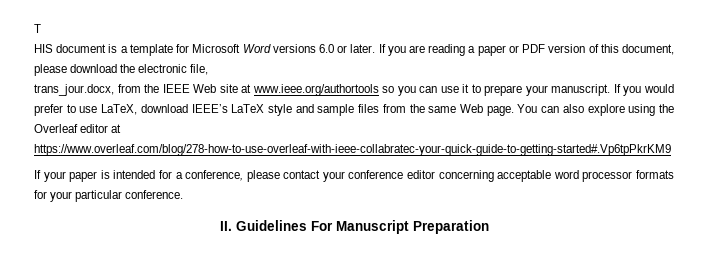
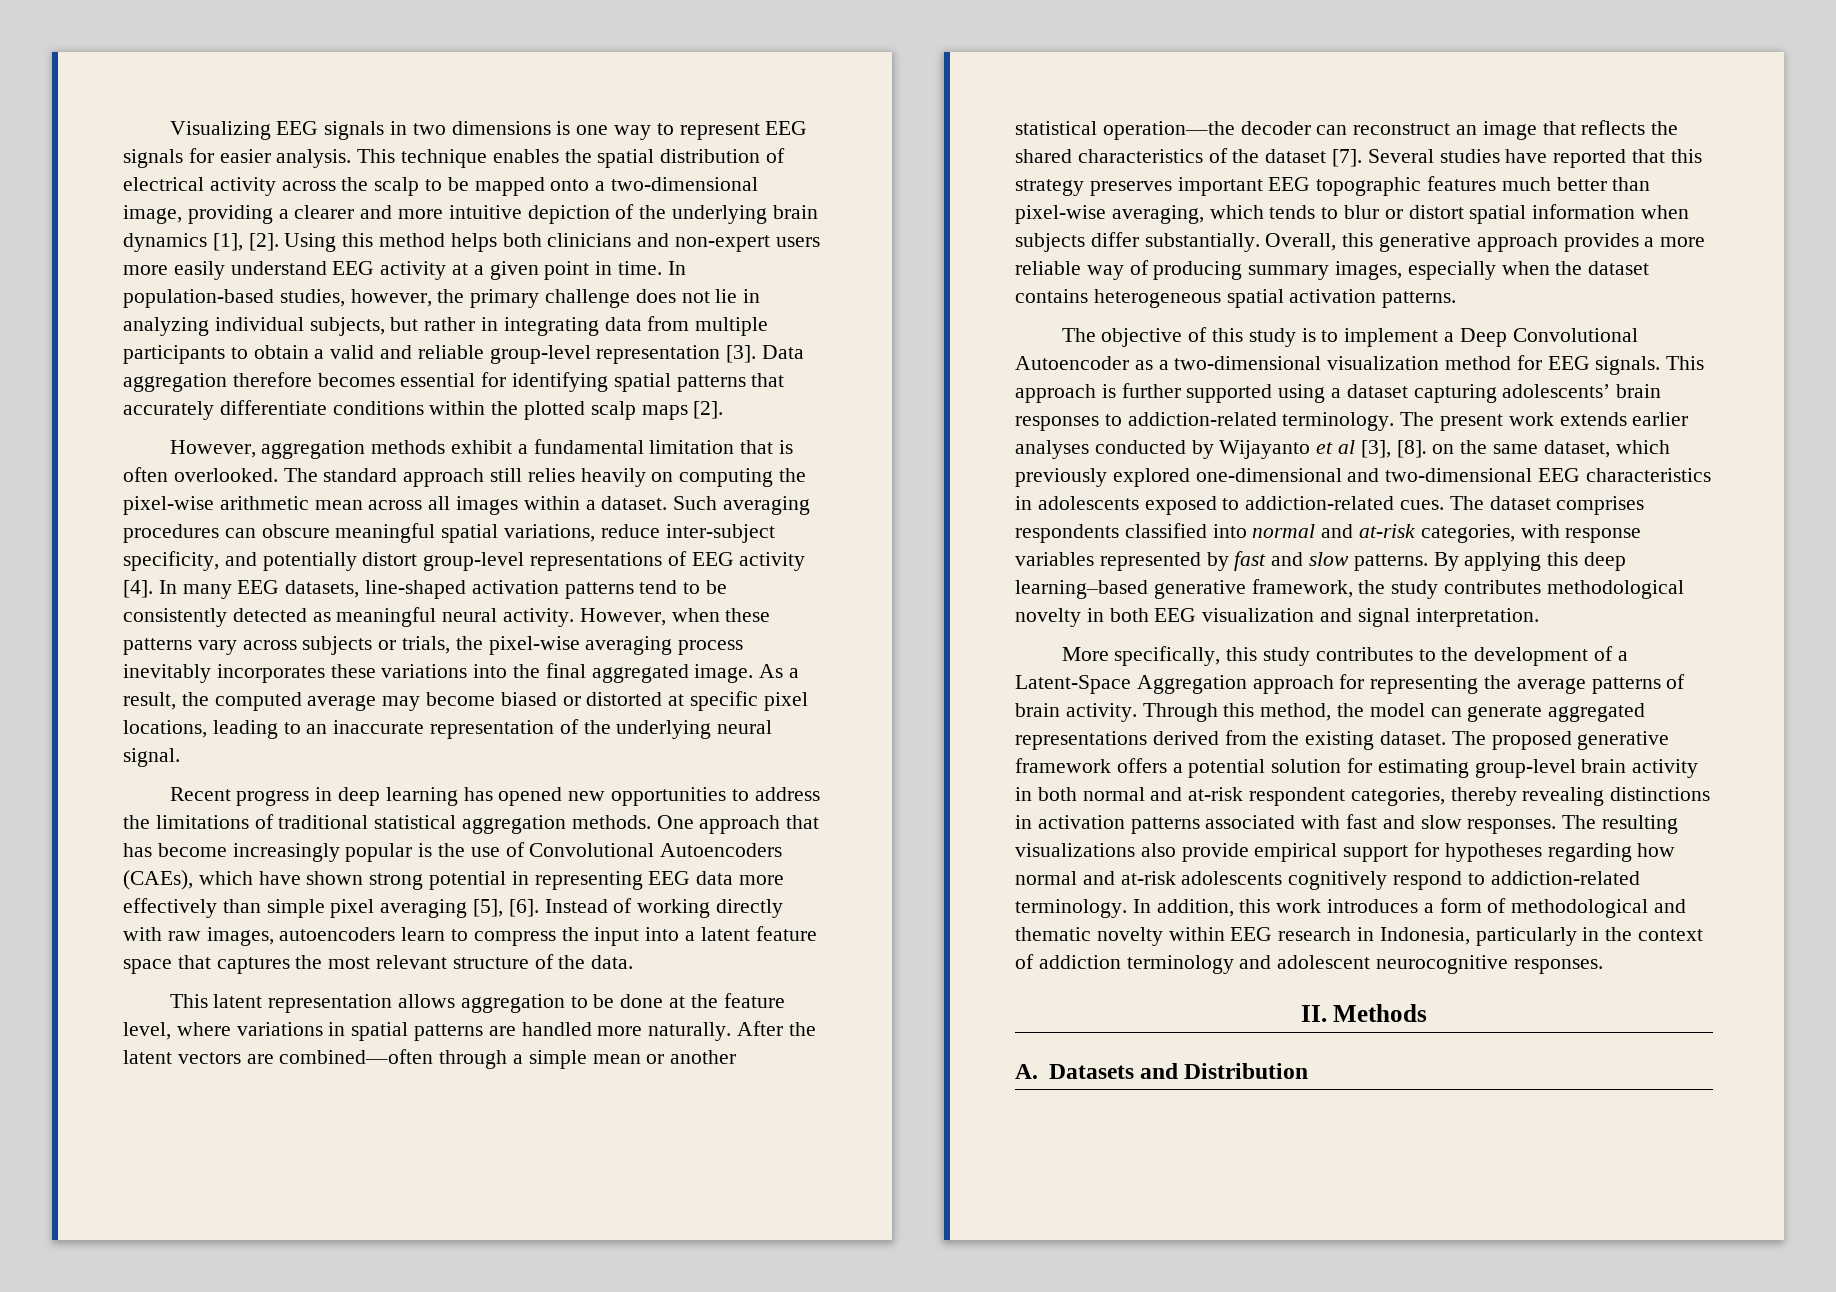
- T
- HIS document is a template for Microsoft Word versions 6.0 or later. If you are reading a paper or PDF version of this document, please download the electronic file,
- trans_jour.docx, from the IEEE Web site at www.ieee.org/authortools so you can use it to prepare your manuscript. If you would prefer to use LaTeX, download IEEE’s LaTeX style and sample files from the same Web page. You can also explore using the Overleaf editor at https://www.overleaf.com/blog/278-how-to-use-overleaf-with-ieee-collabratec-your-quick-guide-to-getting-started#.Vp6tpPkrKM9
- If your paper is intended for a conference, please contact your conference editor concerning acceptable word processor formats for your particular conference.
- II. Guidelines For Manuscript Preparation
+ Visualizing EEG signals in two dimensions is one way to represent EEG signals for easier analysis. This technique enables the spatial distribution of electrical activity across the scalp to be mapped onto a two-dimensional image, providing a clearer and more intuitive depiction of the underlying brain dynamics [1], [2]. Using this method helps both clinicians and non-expert users more easily understand EEG activity at a given point in time. In population-based studies, however, the primary challenge does not lie in analyzing individual subjects, but rather in integrating data from multiple participants to obtain a valid and reliable group-level representation [3]. Data aggregation therefore becomes essential for identifying spatial patterns that accurately differentiate conditions within the plotted scalp maps [2].
+ However, aggregation methods exhibit a fundamental limitation that is often overlooked. The standard approach still relies heavily on computing the pixel-wise arithmetic mean across all images within a dataset. Such averaging procedures can obscure meaningful spatial variations, reduce inter-subject specificity, and potentially distort group-level representations of EEG activity [4]. In many EEG datasets, line-shaped activation patterns tend to be consistently detected as meaningful neural activity. However, when these patterns vary across subjects or trials, the pixel-wise averaging process inevitably incorporates these variations into the final aggregated image. As a result, the computed average may become biased or distorted at specific pixel locations, leading to an inaccurate representation of the underlying neural signal.
+ Recent progress in deep learning has opened new opportunities to address the limitations of traditional statistical aggregation methods. One approach that has become increasingly popular is the use of Convolutional Autoencoders (CAEs), which have shown strong potential in representing EEG data more effectively than simple pixel averaging [5], [6]. Instead of working directly with raw images, autoencoders learn to compress the input into a latent feature space that captures the most relevant structure of the data.
+ This latent representation allows aggregation to be done at the feature level, where variations in spatial patterns are handled more naturally. After the latent vectors are combined—often through a simple mean or another statistical operation—the decoder can reconstruct an image that reflects the shared characteristics of the dataset [7]. Several studies have reported that this strategy preserves important EEG topographic features much better than pixel-wise averaging, which tends to blur or distort spatial information when subjects differ substantially. Overall, this generative approach provides a more reliable way of producing summary images, especially when the dataset contains heterogeneous spatial activation patterns.
+ The objective of this study is to implement a Deep Convolutional Autoencoder as a two-dimensional visualization method for EEG signals. This approach is further supported using a dataset capturing adolescents’ brain responses to addiction-related terminology. The present work extends earlier analyses conducted by Wijayanto et al [3], [8]. on the same dataset, which previously explored one-dimensional and two-dimensional EEG characteristics in adolescents exposed to addiction-related cues. The dataset comprises respondents classified into normal and at-risk categories, with response variables represented by fast and slow patterns. By applying this deep learning–based generative framework, the study contributes methodological novelty in both EEG visualization and signal interpretation.
+ More specifically, this study contributes to the development of a Latent-Space Aggregation approach for representing the average patterns of brain activity. Through this method, the model can generate aggregated representations derived from the existing dataset. The proposed generative framework offers a potential solution for estimating group-level brain activity in both normal and at-risk respondent categories, thereby revealing distinctions in activation patterns associated with fast and slow responses. The resulting visualizations also provide empirical support for hypotheses regarding how normal and at-risk adolescents cognitively respond to addiction-related terminology. In addition, this work introduces a form of methodological and thematic novelty within EEG research in Indonesia, particularly in the context of addiction terminology and adolescent neurocognitive responses.
+ II. Methods
+ A. Datasets and Distribution

